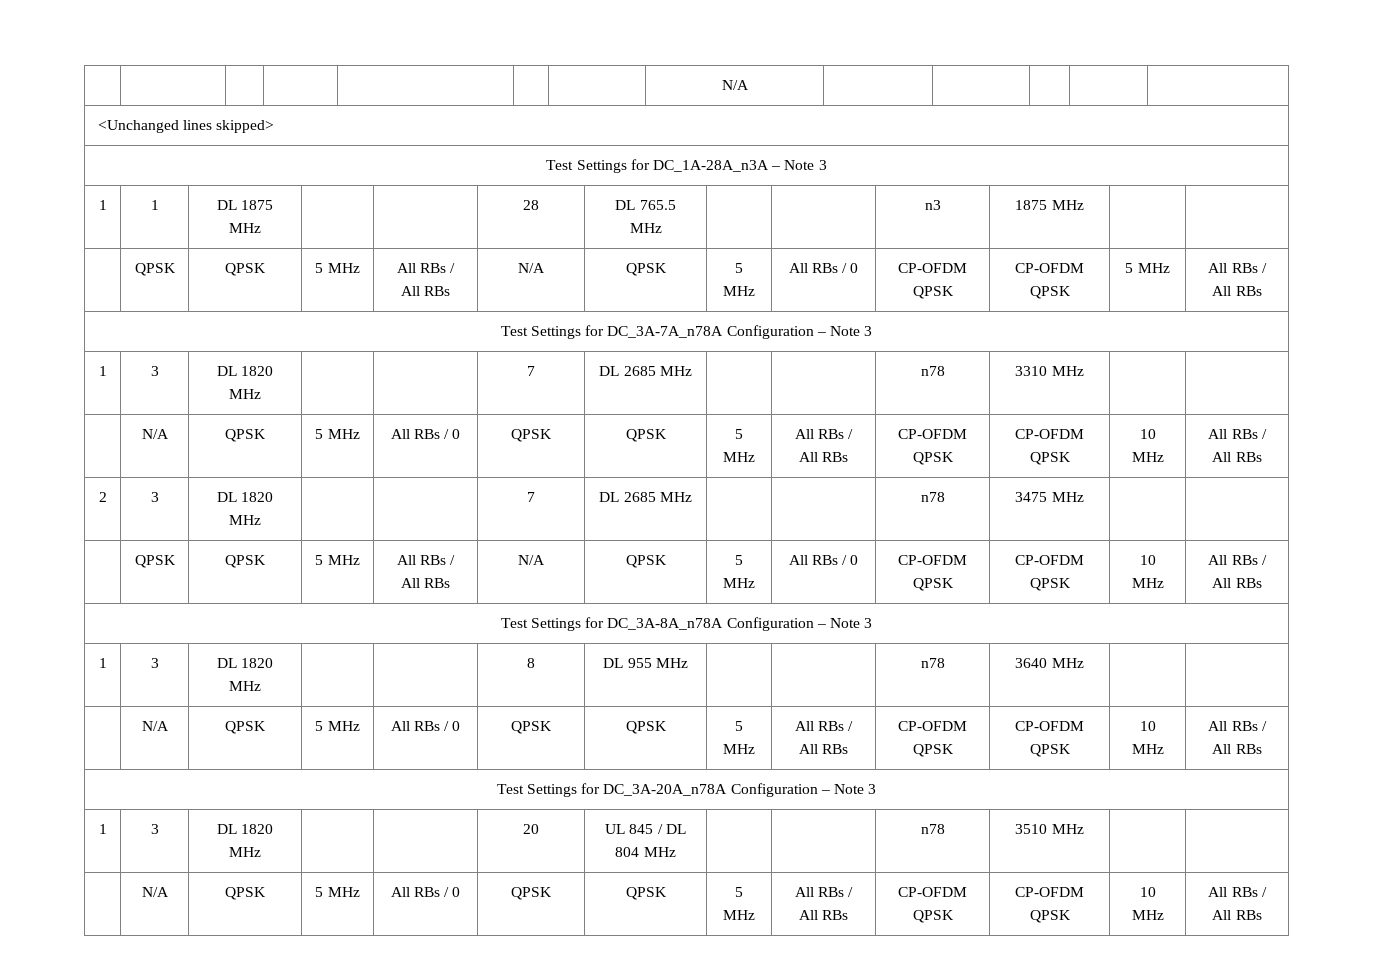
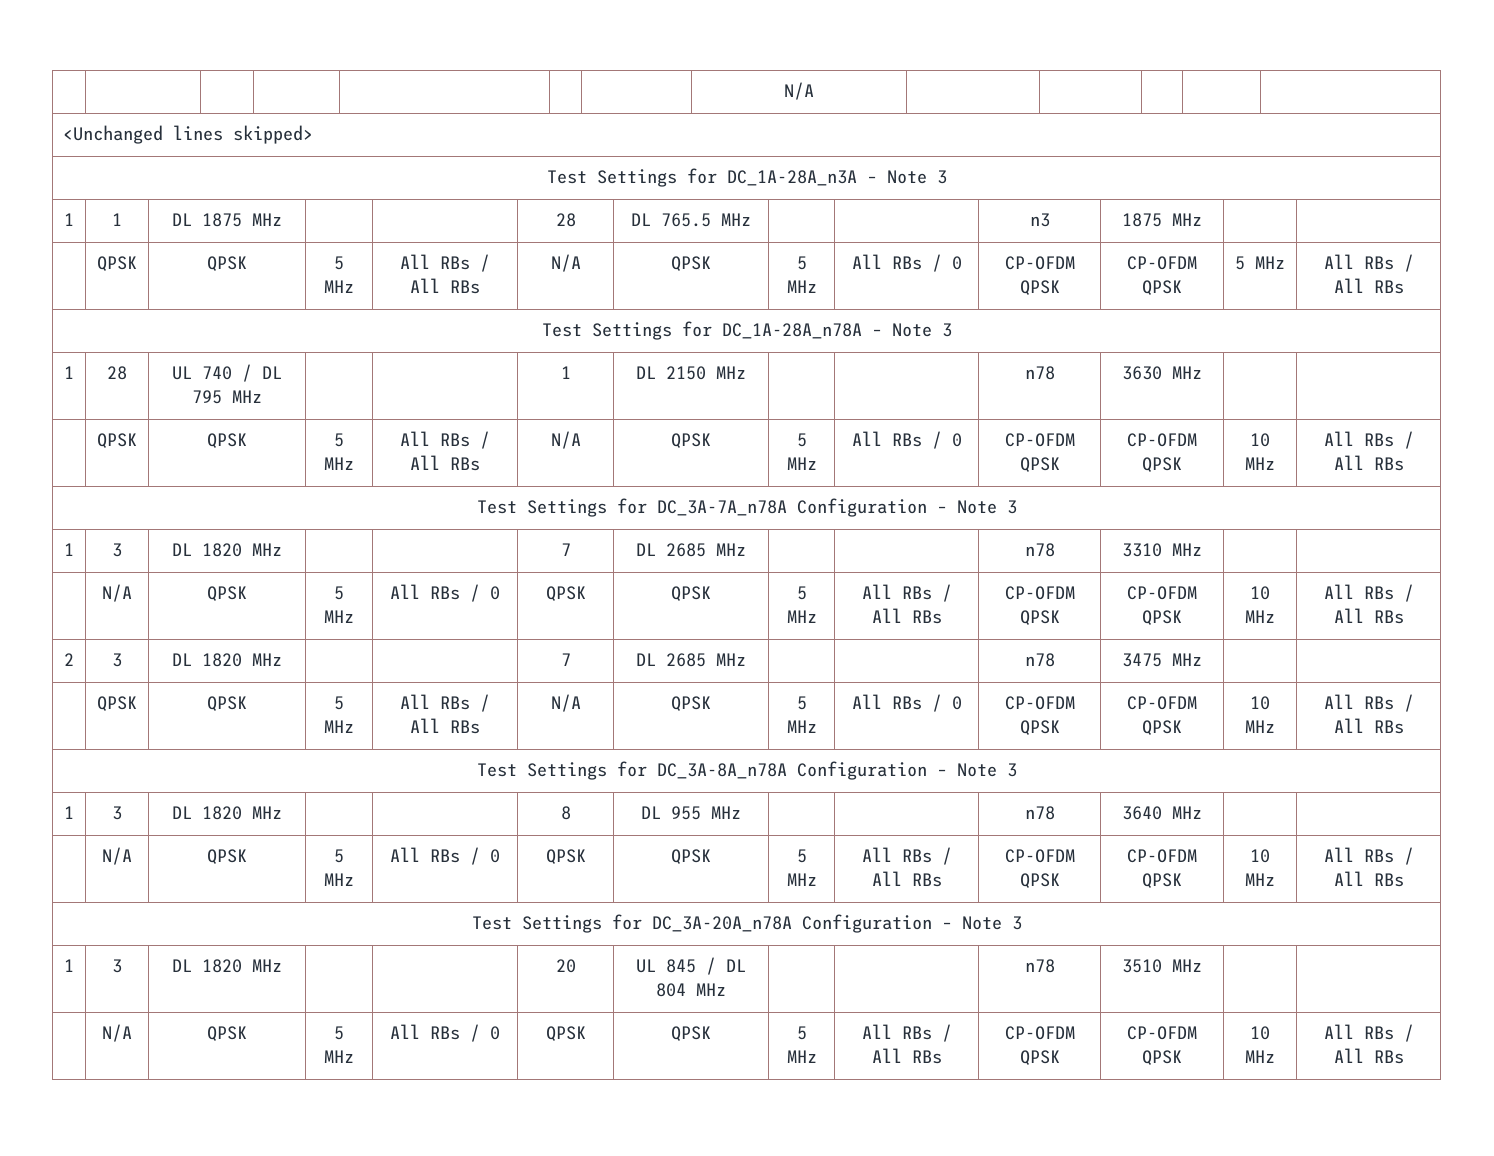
+ Test Settings for DC_1A-28A_n78A – Note 3
+ 1 | 28 | UL 740 / DL 795 MHz | | | 1 | DL 2150 MHz | | | n78 | 3630 MHz | |
+ | QPSK | QPSK | 5 MHz | All RBs / All RBs | N/A | QPSK | 5 MHz | All RBs / 0 | CP-OFDM QPSK | CP-OFDM QPSK | 10 MHz | All RBs / All RBs

